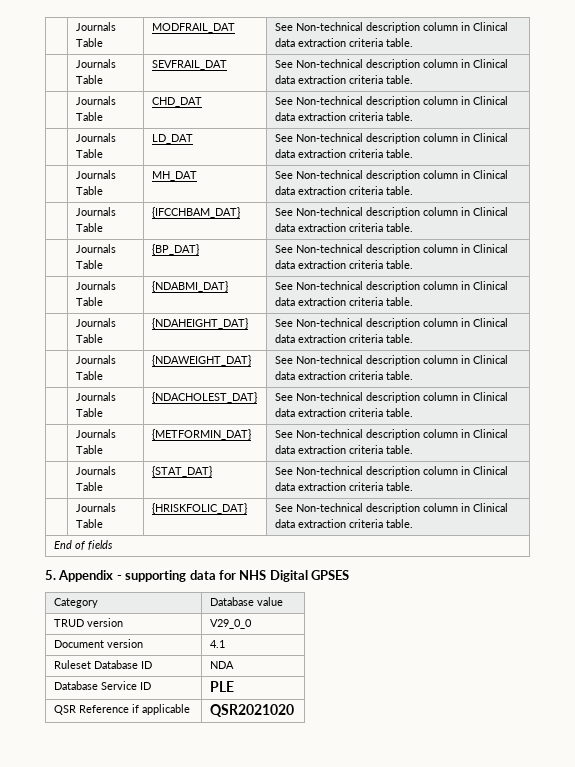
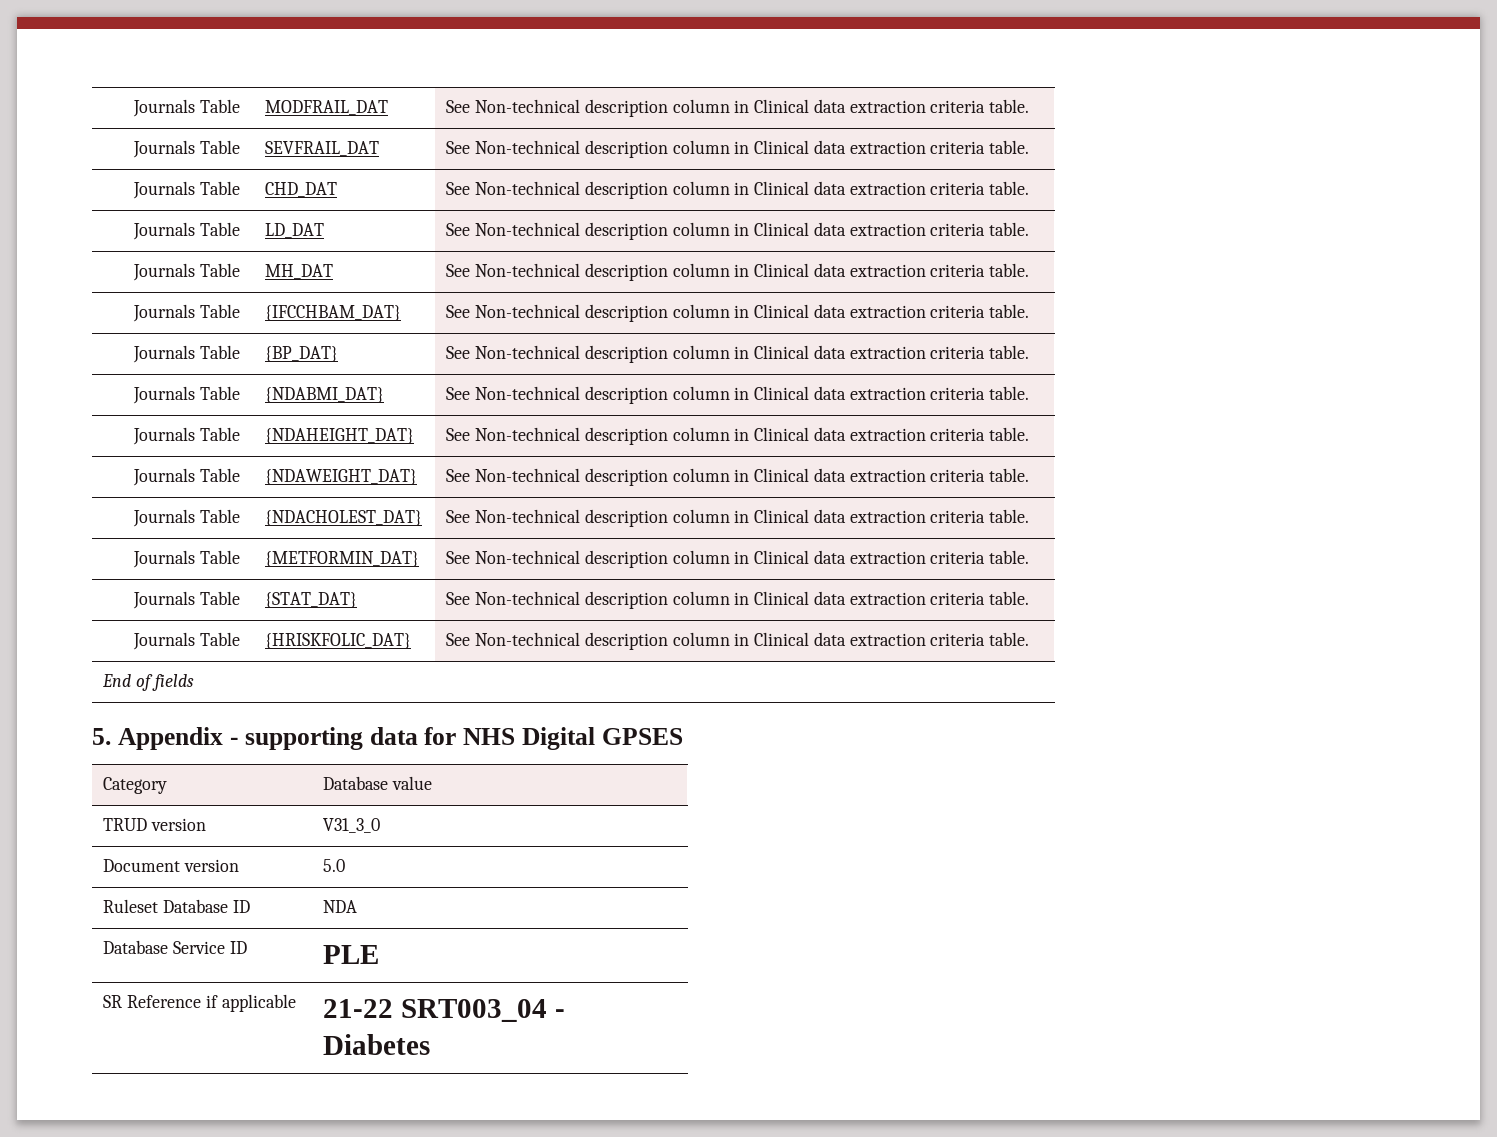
- TRUD version | V29_0_0
+ TRUD version | V31_3_0
- Document version | 4.1
+ Document version | 5.0
- QSR Reference if applicable | QSR2021020
+ SR Reference if applicable | 21-22 SRT003_04 - Diabetes

